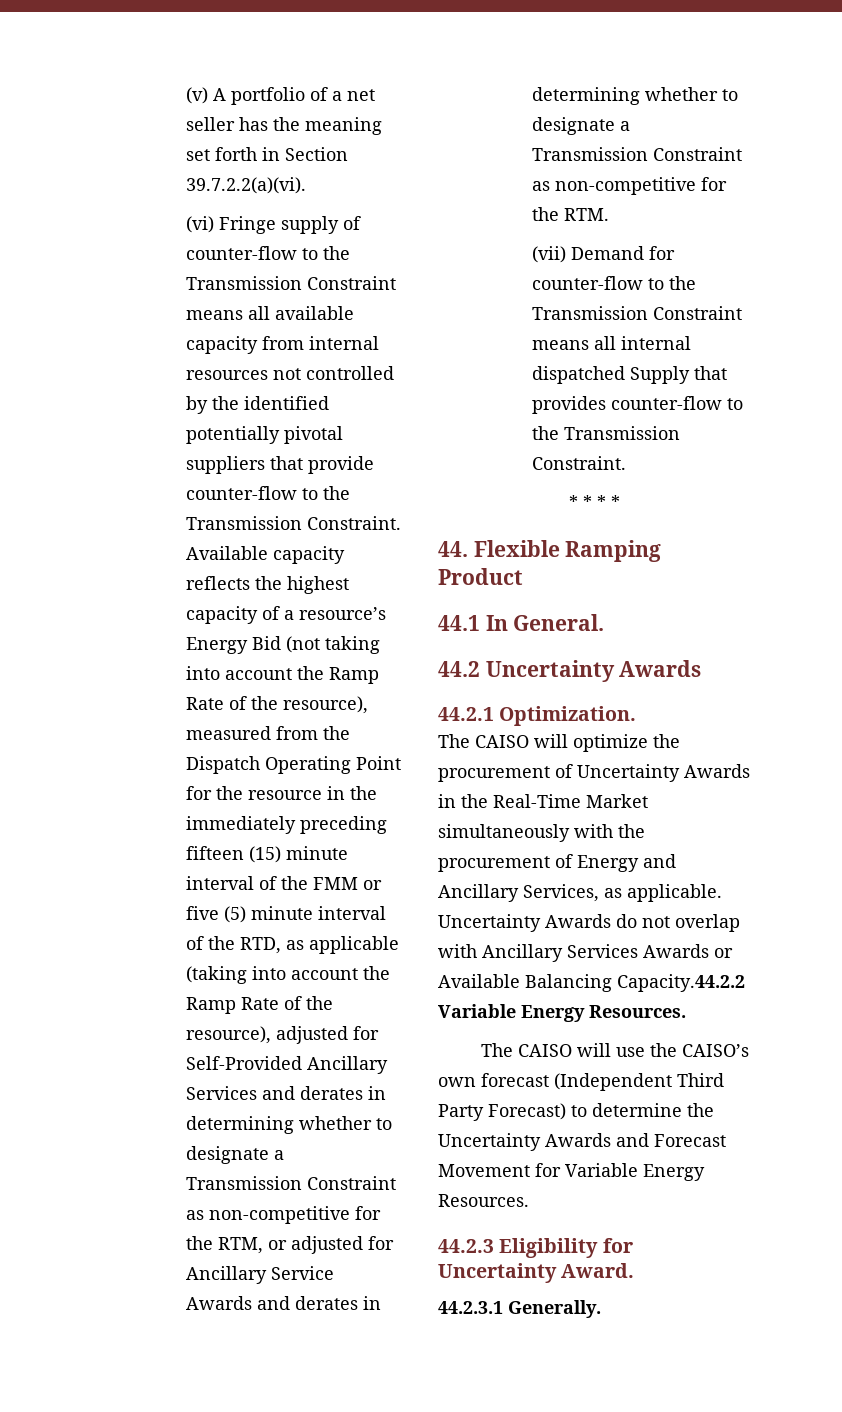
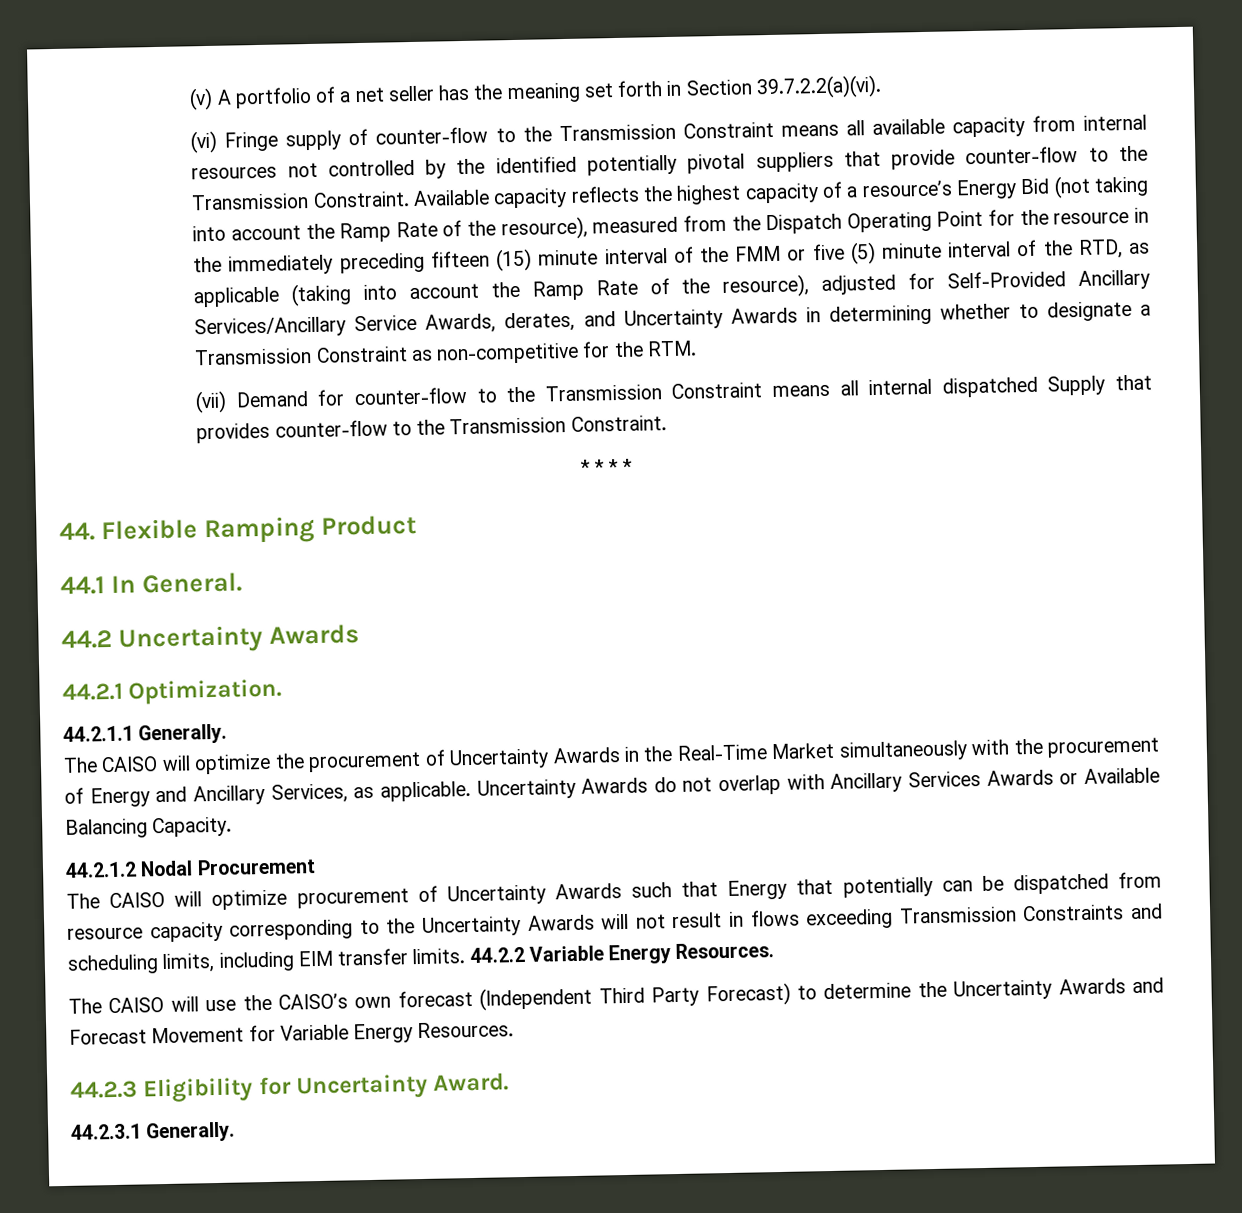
- Available capacity reflects the highest capacity of a resource’s Energy Bid (not taking into account the Ramp Rate of the resource), measured from the Dispatch Operating Point for the resource in the immediately preceding fifteen (15) minute interval of the FMM or five (5) minute interval of the RTD, as applicable (taking into account the Ramp Rate of the resource), adjusted for Self-Provided Ancillary Services and derates in determining whether to designate a Transmission Constraint as non-competitive for the RTM, or adjusted for Ancillary Service Awards and derates in determining whether to designate a Transmission Constraint as non-competitive for the RTM.
+ Available capacity reflects the highest capacity of a resource’s Energy Bid (not taking into account the Ramp Rate of the resource), measured from the Dispatch Operating Point for the resource in the immediately preceding fifteen (15) minute interval of the FMM or five (5) minute interval of the RTD, as applicable (taking into account the Ramp Rate of the resource), adjusted for Self-Provided Ancillary Services/Ancillary Service Awards, derates, and Uncertainty Awards in determining whether to designate a Transmission Constraint as non-competitive for the RTM.
+ 44.2.1.1 Generally.
- Uncertainty Awards do not overlap with Ancillary Services Awards or Available Balancing Capacity.44.2.2 Variable Energy Resources.
+ Uncertainty Awards do not overlap with Ancillary Services Awards or Available Balancing Capacity.
+ 44.2.1.2 Nodal Procurement
+ The CAISO will optimize procurement of Uncertainty Awards such that Energy that potentially can be dispatched from resource capacity corresponding to the Uncertainty Awards will not result in flows exceeding Transmission Constraints and scheduling limits, including EIM transfer limits. 44.2.2 Variable Energy Resources.

